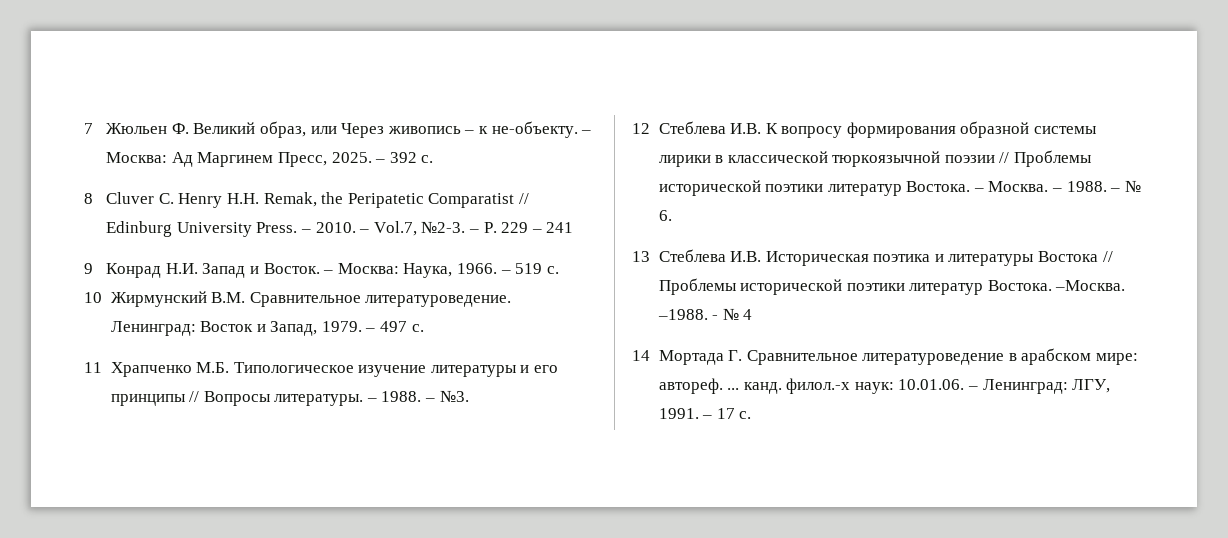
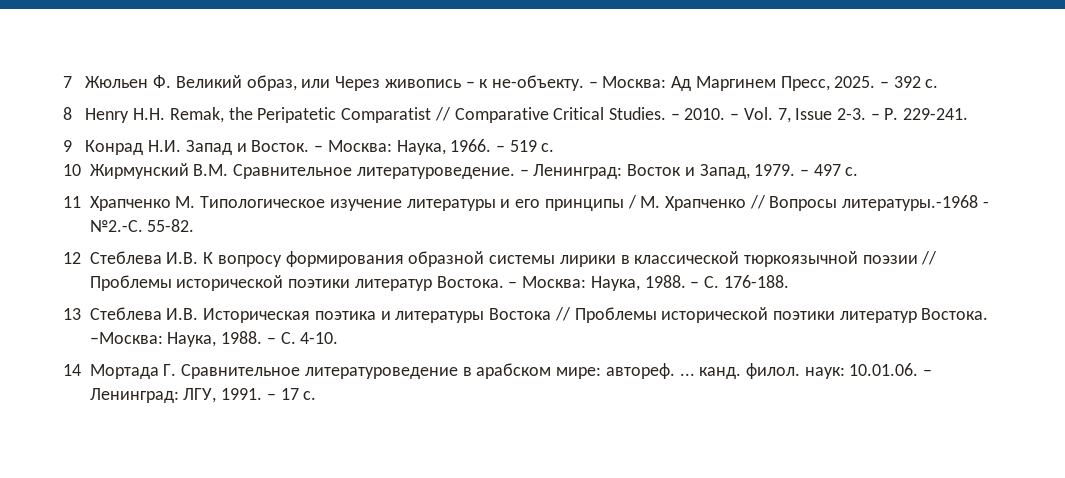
- 8 Cluver C. Henry H.H. Remak, the Peripatetic Comparatist // Edinburg University Press. – 2010. – Vol.7, №2-3. – P. 229 – 241
+ 8 Henry H.H. Remak, the Peripatetic Comparatist // Comparative Critical Studies. – 2010. – Vol. 7, Issue 2-3. – P. 229-241.
- Ленинград: Восток и Запад, 1979.
+ – Ленинград: Восток и Запад, 1979.
- 11 Храпченко М.Б. Типологическое изучение литературы и его принципы // Вопросы литературы. – 1988. – №3.
+ 11 Храпченко М. Типологическое изучение литературы и его принципы / М. Храпченко // Вопросы литературы.-1968 - №2.-C. 55-82.
- – Москва. – 1988. – № 6.
+ – Москва: Наука, 1988. – С. 176-188.
- –Москва. –1988. - № 4
+ –Москва: Наука, 1988. – С. 4-10.
- 14 Мортада Г. Сравнительное литературоведение в арабском мире: автореф. ... канд. филол.-х наук: 10.01.06. – Ленинград: ЛГУ, 1991.
+ 14 Мортада Г. Сравнительное литературоведение в арабском мире: автореф. ... канд. филол. наук: 10.01.06. – Ленинград: ЛГУ, 1991.

